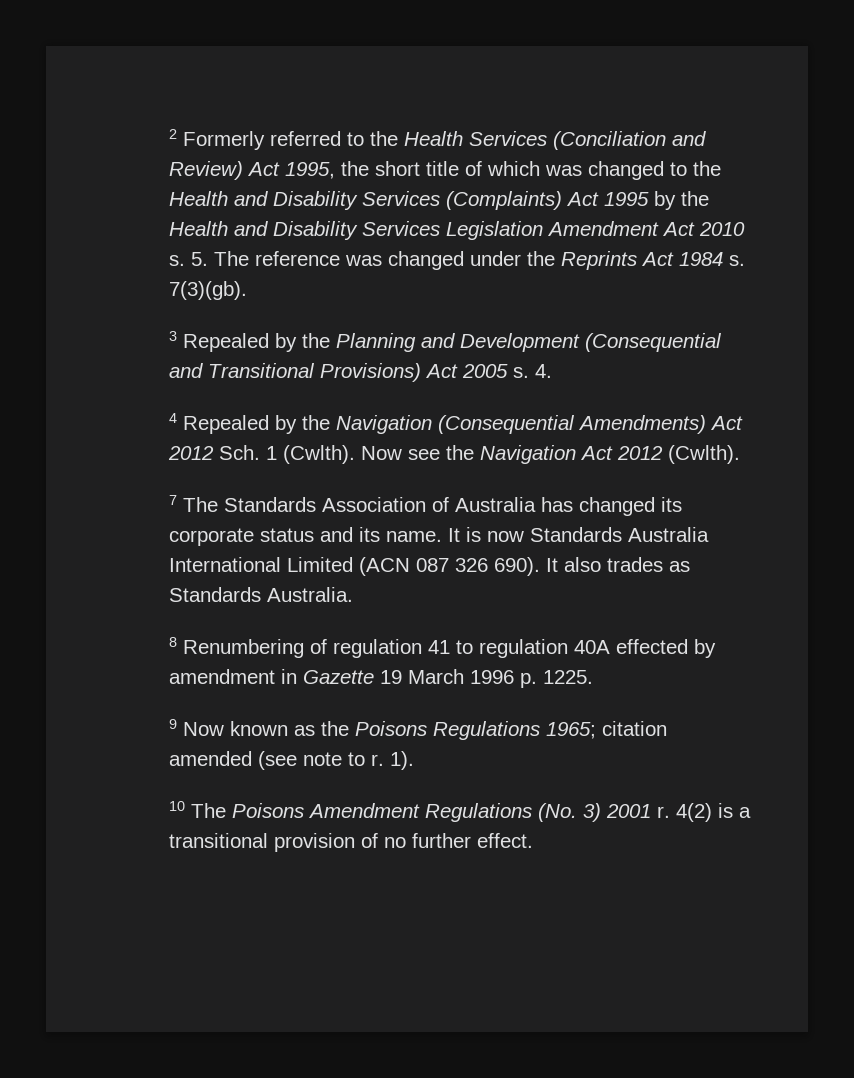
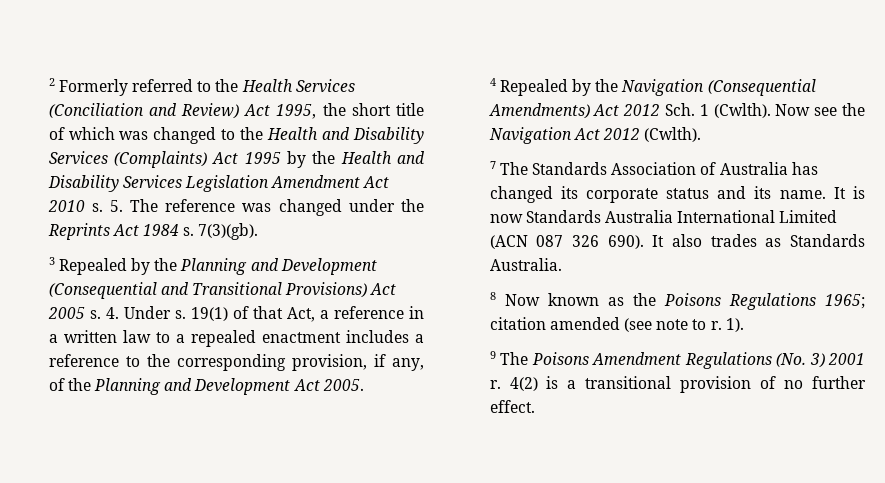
- 4.
+ 4. Under s. 19(1) of that Act, a reference in a written law to a repealed enactment includes a reference to the corresponding provision, if any, of the Planning and Development Act 2005.
- 8 Renumbering of regulation 41 to regulation 40A effected by amendment in Gazette 19 March 1996 p. 1225.
- 9 Now known as the Poisons Regulations 1965; citation amended (see note to r.
+ 8 Now known as the Poisons Regulations 1965; citation amended (see note to r.
- 10 The Poisons Amendment Regulations (No. 3) 2001 r.
+ 9 The Poisons Amendment Regulations (No. 3) 2001 r.

